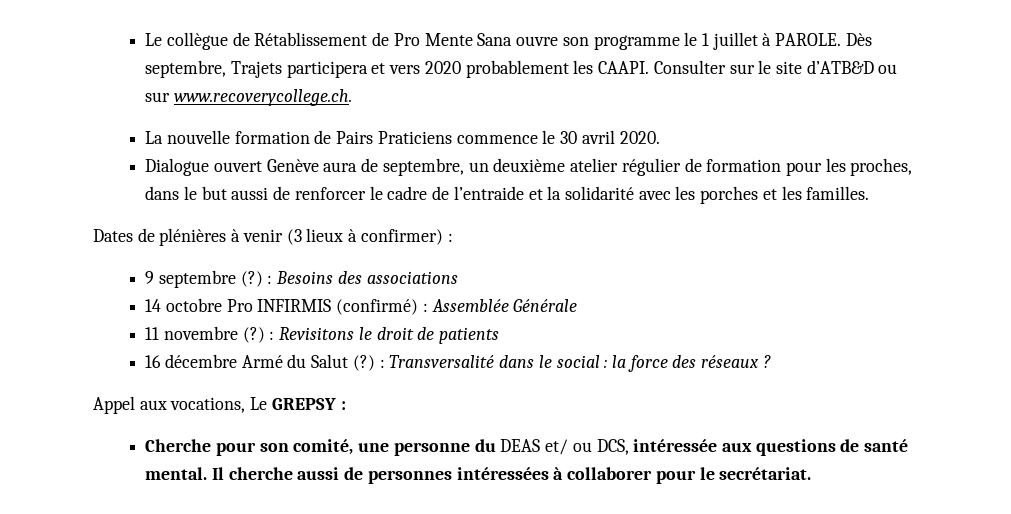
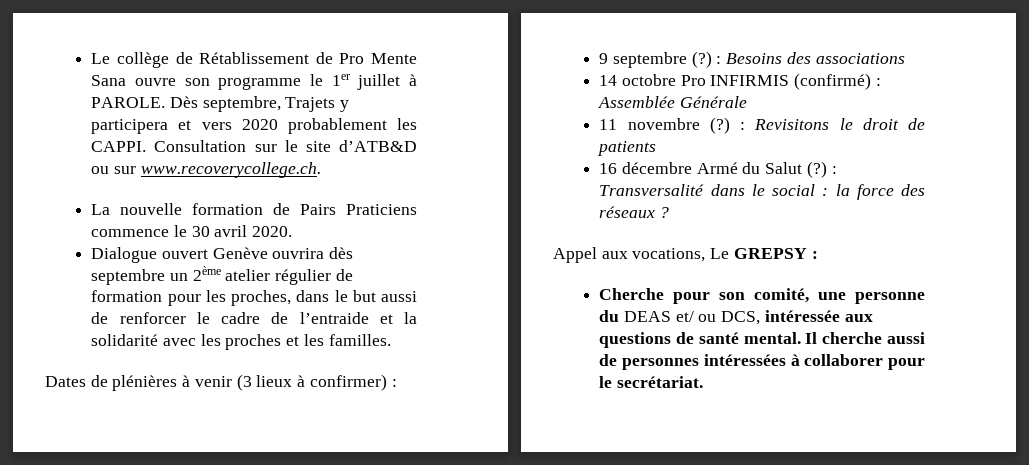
- Le collègue de Rétablissement de Pro Mente Sana ouvre son programme le 1 juillet à PAROLE.
+ Le collège de Rétablissement de Pro Mente Sana ouvre son programme le 1er juillet à PAROLE.
- Dès septembre, Trajets participera et vers 2020 probablement les CAAPI. Consulter sur le site d’ATB&D ou sur www.recoverycollege.ch.
+ Dès septembre, Trajets y participera et vers 2020 probablement les CAPPI. Consultation sur le site d’ATB&D ou sur www.recoverycollege.ch.
- Dialogue ouvert Genève aura de septembre, un deuxième atelier régulier de formation pour les proches, dans le but aussi de renforcer le cadre de l’entraide et la solidarité avec les porches et les familles.
+ Dialogue ouvert Genève ouvrira dès septembre un 2ème atelier régulier de formation pour les proches, dans le but aussi de renforcer le cadre de l’entraide et la solidarité avec les proches et les familles.

